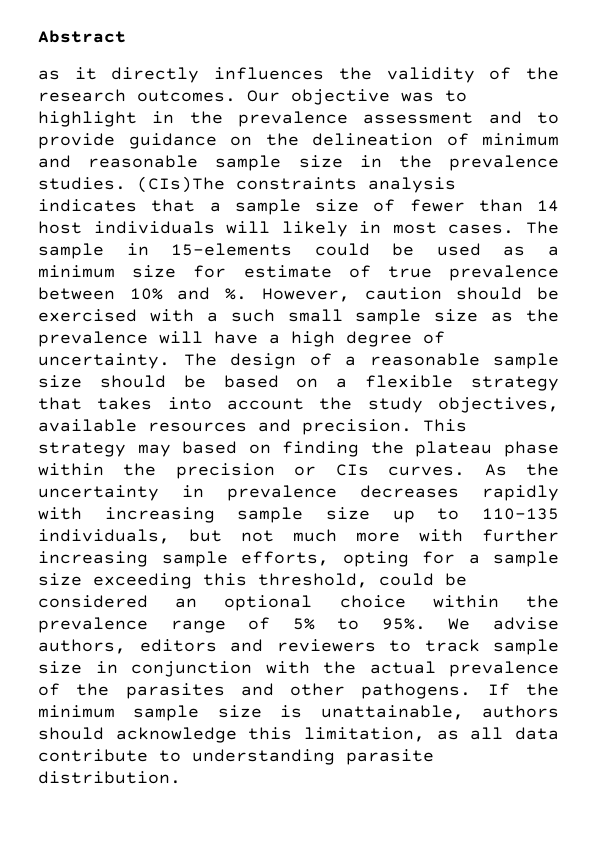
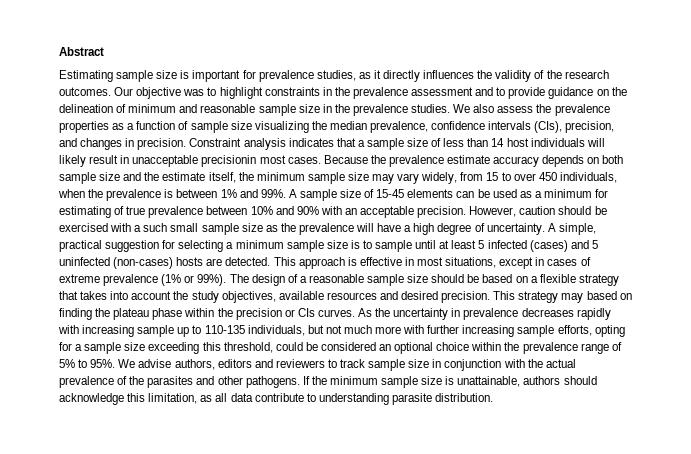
- as it directly influences the validity of the research outcomes.
+ Estimating sample size is important for prevalence studies, as it directly influences the validity of the research outcomes.
- Our objective was to highlight in the prevalence assessment and to provide guidance on the delineation of minimum and reasonable sample size in the prevalence studies.
+ Our objective was to highlight constraints in the prevalence assessment and to provide guidance on the delineation of minimum and reasonable sample size in the prevalence studies.
- (CIs)The constraints analysis indicates that a sample size of fewer than 14 host individuals will likely in most cases. The sample in 15-elements could be used as a minimum size for estimate of true prevalence between 10% and %.
+ We also assess the prevalence properties as a function of sample size visualizing the median prevalence, confidence intervals (CIs), precision, and changes in precision. Constraint analysis indicates that a sample size of less than 14 host individuals will likely result in unacceptable precisionin most cases. Because the prevalence estimate accuracy depends on both sample size and the estimate itself, the minimum sample size may vary widely, from 15 to over 450 individuals, when the prevalence is between 1% and 99%. A sample size of 15-45 elements can be used as a minimum for estimating of true prevalence between 10% and 90% with an acceptable precision.
+ A simple, practical suggestion for selecting a minimum sample size is to sample until at least 5 infected (cases) and 5 uninfected (non-cases) hosts are detected. This approach is effective in most situations, except in cases of extreme prevalence (1% or 99%).
- The design of a reasonable sample size should be based on a flexible strategy that takes into account the study objectives, available resources and precision.
+ The design of a reasonable sample size should be based on a flexible strategy that takes into account the study objectives, available resources and desired precision.
- As the uncertainty in prevalence decreases rapidly with increasing sample size up to 110-135 individuals, but not much more with further increasing sample efforts, opting for a sample size exceeding this threshold, could be considered an optional choice within the prevalence range of 5% to 95%.
+ As the uncertainty in prevalence decreases rapidly with increasing sample up to 110-135 individuals, but not much more with further increasing sample efforts, opting for a sample size exceeding this threshold, could be considered an optional choice within the prevalence range of 5% to 95%.

